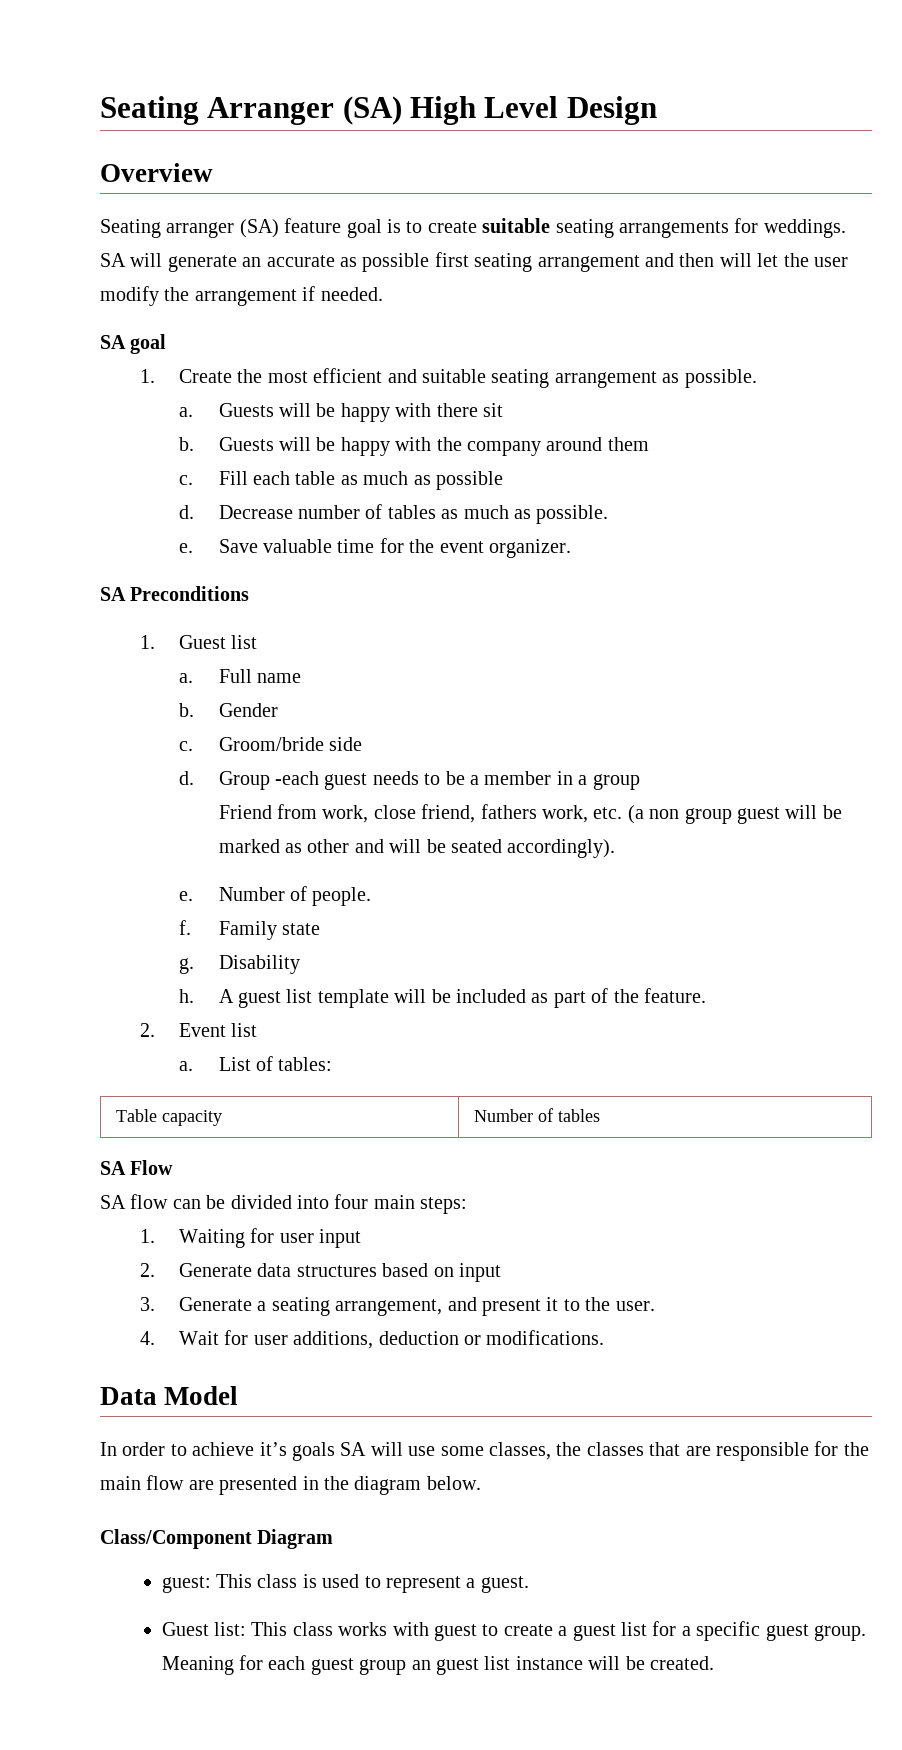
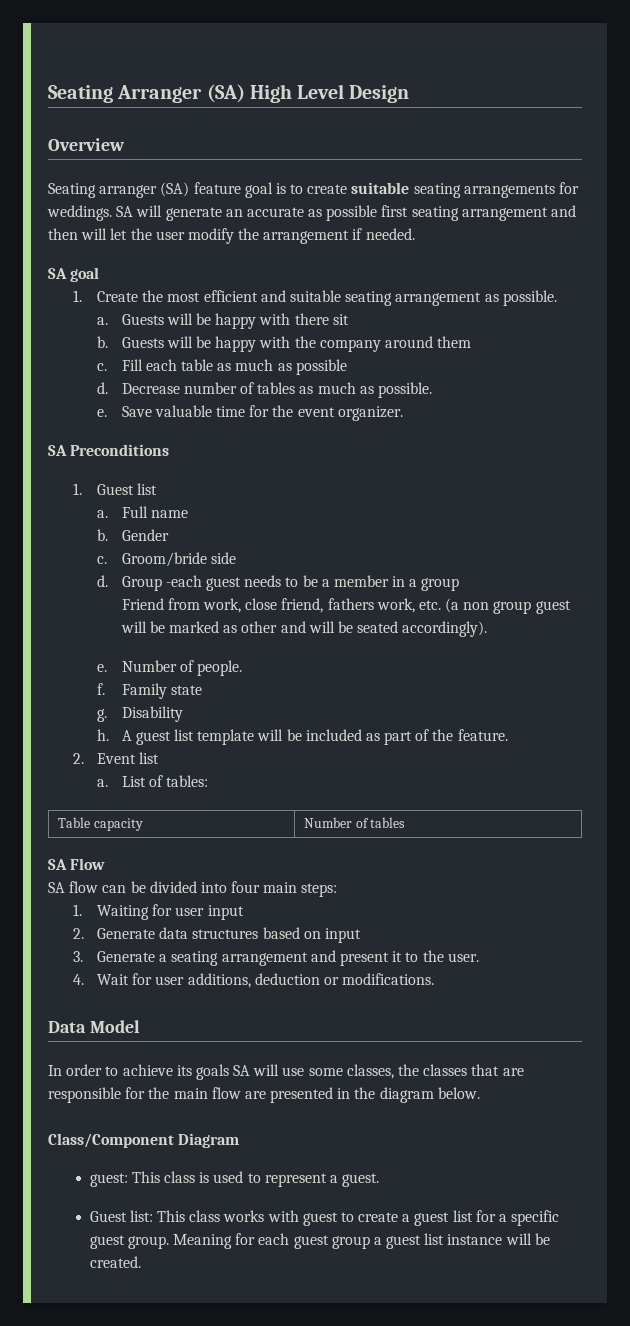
- 3. Generate a seating arrangement, and present it to the user.
+ 3. Generate a seating arrangement and present it to the user.
- In order to achieve it’s goals SA will use some classes, the classes that are responsible for the main flow are presented in the diagram below.
+ In order to achieve its goals SA will use some classes, the classes that are responsible for the main flow are presented in the diagram below.
- Meaning for each guest group an guest list instance will be created.
+ Meaning for each guest group a guest list instance will be created.

